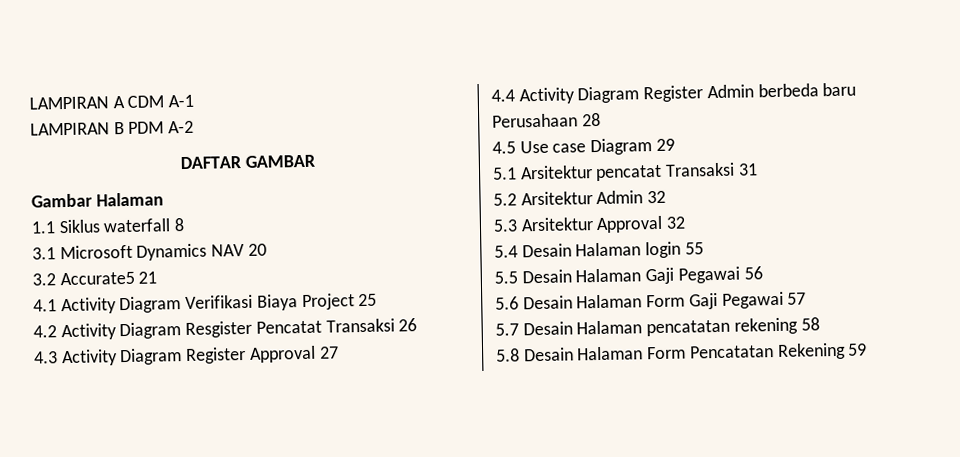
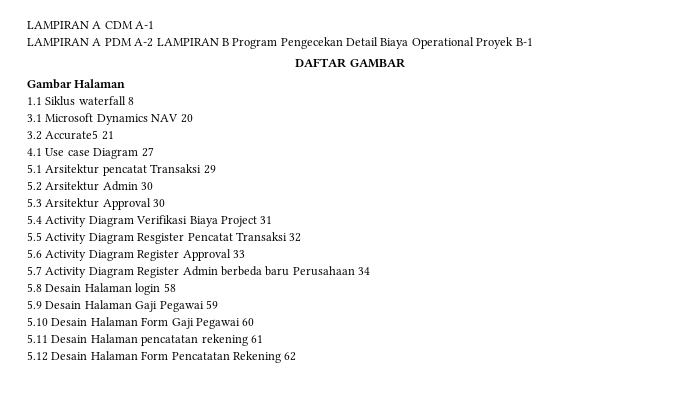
- LAMPIRAN B PDM A-2
+ LAMPIRAN A PDM A-2 LAMPIRAN B Program Pengecekan Detail Biaya Operational Proyek B-1
- 4.1 Activity Diagram Verifikasi Biaya Project 25
- 4.2 Activity Diagram Resgister Pencatat Transaksi 26
- 4.3 Activity Diagram Register Approval 27
- 4.4 Activity Diagram Register Admin berbeda baru Perusahaan 28
- 4.5 Use case Diagram 29
- 5.1 Arsitektur pencatat Transaksi 31
- 5.2 Arsitektur Admin 32
- 5.3 Arsitektur Approval 32
- 5.4 Desain Halaman login 55
- 5.5 Desain Halaman Gaji Pegawai 56
- 5.6 Desain Halaman Form Gaji Pegawai 57
- 5.7 Desain Halaman pencatatan rekening 58
- 5.8 Desain Halaman Form Pencatatan Rekening 59
+ 4.1 Use case Diagram 27
+ 5.1 Arsitektur pencatat Transaksi 29
+ 5.2 Arsitektur Admin 30
+ 5.3 Arsitektur Approval 30
+ 5.4 Activity Diagram Verifikasi Biaya Project 31
+ 5.5 Activity Diagram Resgister Pencatat Transaksi 32
+ 5.6 Activity Diagram Register Approval 33
+ 5.7 Activity Diagram Register Admin berbeda baru Perusahaan 34
+ 5.8 Desain Halaman login 58
+ 5.9 Desain Halaman Gaji Pegawai 59
+ 5.10 Desain Halaman Form Gaji Pegawai 60
+ 5.11 Desain Halaman pencatatan rekening 61
+ 5.12 Desain Halaman Form Pencatatan Rekening 62

